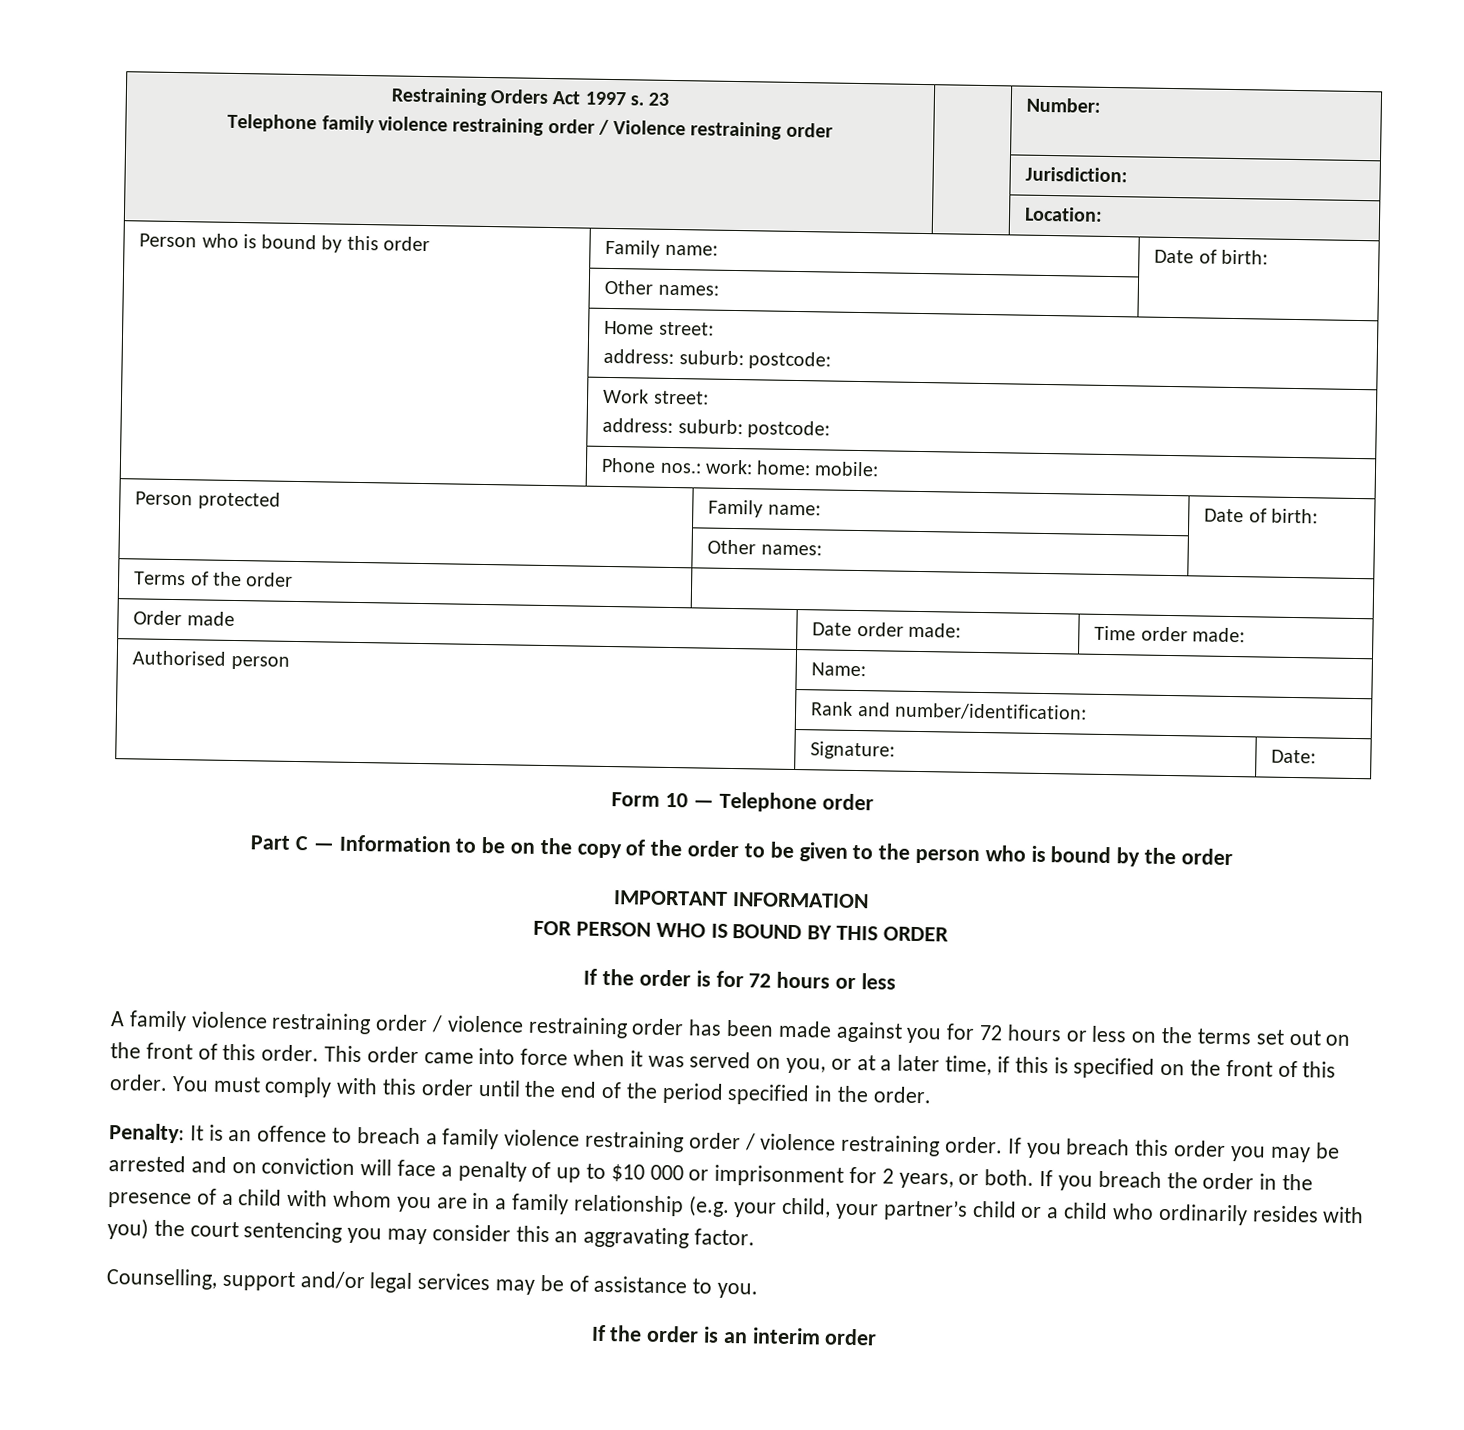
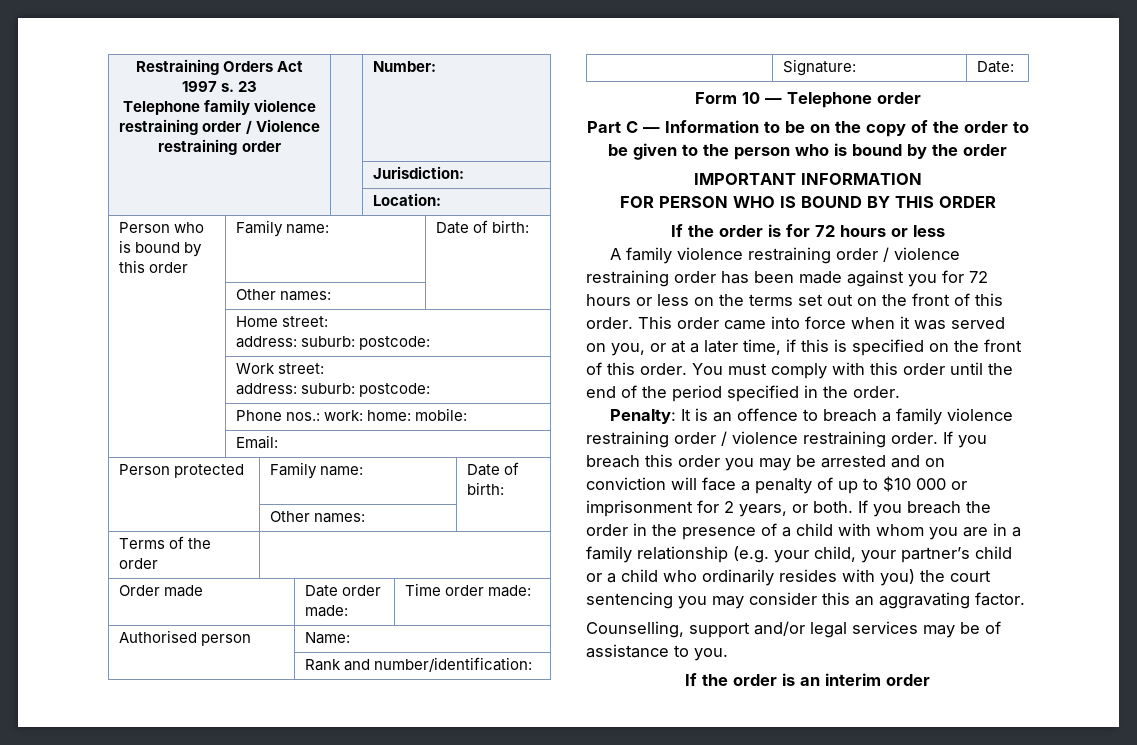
+ | Email:

